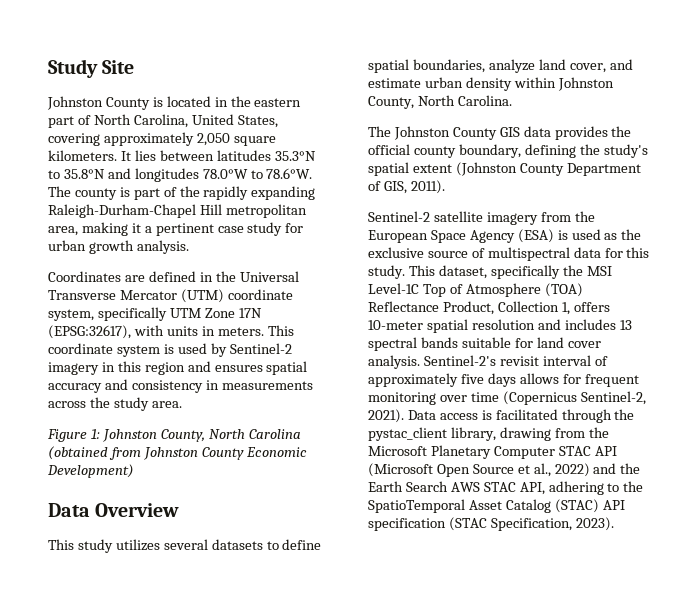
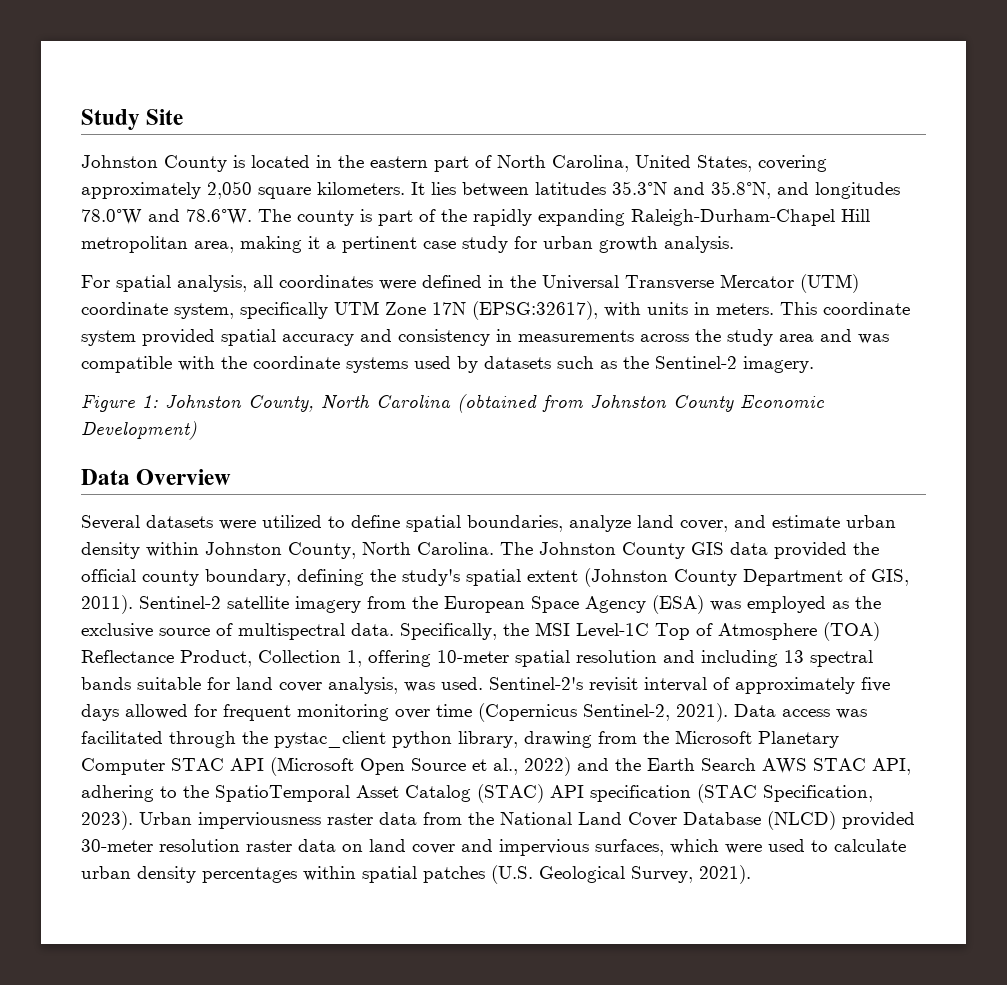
- It lies between latitudes 35.3°N to 35.8°N and longitudes 78.0°W to 78.6°W. The county is part of the rapidly expanding Raleigh-Durham-Chapel Hill metropolitan area, making it a pertinent case study for urban growth analysis.
+ It lies between latitudes 35.3°N and 35.8°N, and longitudes 78.0°W and 78.6°W. The county is part of the rapidly expanding Raleigh-Durham-Chapel Hill metropolitan area, making it a pertinent case study for urban growth analysis.
- Coordinates are defined in the Universal Transverse Mercator (UTM) coordinate system, specifically UTM Zone 17N (EPSG:32617), with units in meters.
+ For spatial analysis, all coordinates were defined in the Universal Transverse Mercator (UTM) coordinate system, specifically UTM Zone 17N (EPSG:32617), with units in meters.
- This coordinate system is used by Sentinel-2 imagery in this region and ensures spatial accuracy and consistency in measurements across the study area.
+ This coordinate system provided spatial accuracy and consistency in measurements across the study area and was compatible with the coordinate systems used by datasets such as the Sentinel-2 imagery.
- This study utilizes several datasets to define spatial boundaries, analyze land cover, and estimate urban density within Johnston County, North Carolina.
- The Johnston County GIS data provides the official county boundary, defining the study's spatial extent (Johnston County Department of GIS, 2011).
- Sentinel-2 satellite imagery from the European Space Agency (ESA) is used as the exclusive source of multispectral data for this study. This dataset, specifically the MSI Level-1C Top of Atmosphere (TOA) Reflectance Product, Collection 1, offers 10-meter spatial resolution and includes 13 spectral bands suitable for land cover analysis.
+ Several datasets were utilized to define spatial boundaries, analyze land cover, and estimate urban density within Johnston County, North Carolina. The Johnston County GIS data provided the official county boundary, defining the study's spatial extent (Johnston County Department of GIS, 2011). Sentinel-2 satellite imagery from the European Space Agency (ESA) was employed as the exclusive source of multispectral data. Specifically, the MSI Level-1C Top of Atmosphere (TOA) Reflectance Product, Collection 1, offering 10-meter spatial resolution and including 13 spectral bands suitable for land cover analysis, was used.
- Sentinel-2's revisit interval of approximately five days allows for frequent monitoring over time (Copernicus Sentinel-2, 2021).
+ Sentinel-2's revisit interval of approximately five days allowed for frequent monitoring over time (Copernicus Sentinel-2, 2021).
- Data access is facilitated through the pystac_client library, drawing from the Microsoft Planetary Computer STAC API (Microsoft Open Source et al., 2022) and the Earth Search AWS STAC API, adhering to the SpatioTemporal Asset Catalog (STAC) API specification (STAC Specification, 2023).
+ Data access was facilitated through the pystac_client python library, drawing from the Microsoft Planetary Computer STAC API (Microsoft Open Source et al., 2022) and the Earth Search AWS STAC API, adhering to the SpatioTemporal Asset Catalog (STAC) API specification (STAC Specification, 2023).
+ Urban imperviousness raster data from the National Land Cover Database (NLCD) provided 30-meter resolution raster data on land cover and impervious surfaces, which were used to calculate urban density percentages within spatial patches (U.S. Geological Survey, 2021).

